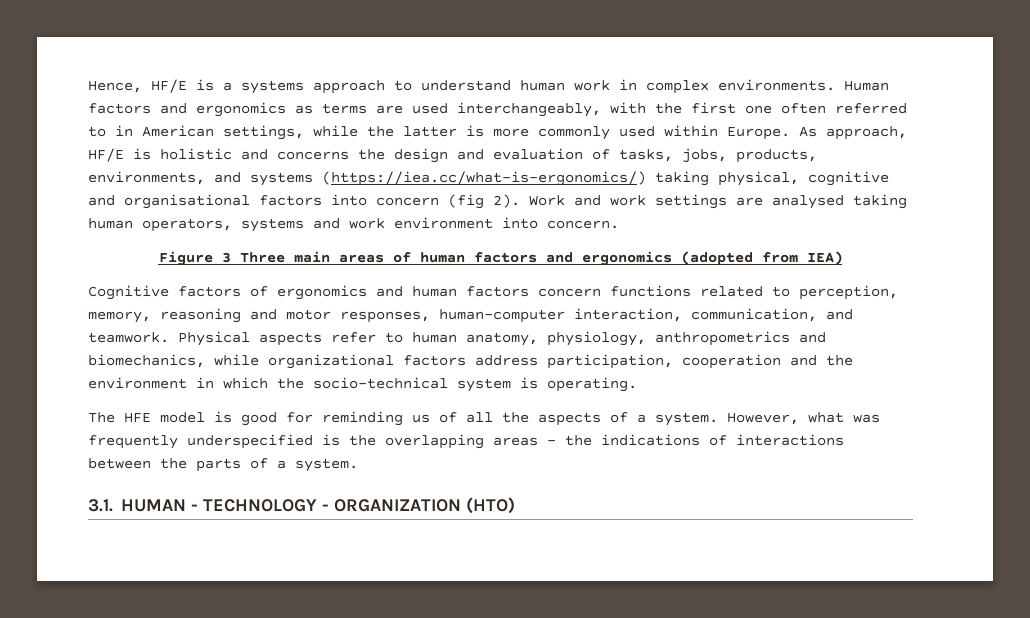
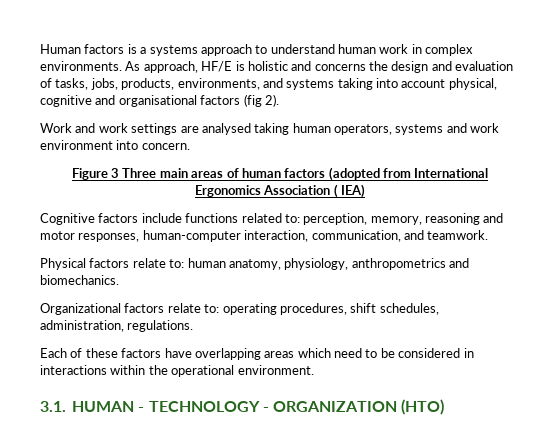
- Hence, HF/E is a systems approach to understand human work in complex environments.
+ Human factors is a systems approach to understand human work in complex environments.
- Human factors and ergonomics as terms are used interchangeably, with the first one often referred to in American settings, while the latter is more commonly used within Europe.
- As approach, HF/E is holistic and concerns the design and evaluation of tasks, jobs, products, environments, and systems (https://iea.cc/what-is-ergonomics/) taking physical, cognitive and organisational factors into concern (fig 2). Work and work settings are analysed taking human operators, systems and work environment into concern.
+ As approach, HF/E is holistic and concerns the design and evaluation of tasks, jobs, products, environments, and systems taking into account physical, cognitive and organisational factors (fig 2).
+ Work and work settings are analysed taking human operators, systems and work environment into concern.
- Figure 3 Three main areas of human factors and ergonomics (adopted from IEA)
- Cognitive factors of ergonomics and human factors concern functions related to perception, memory, reasoning and motor responses, human-computer interaction, communication, and teamwork. Physical aspects refer to human anatomy, physiology, anthropometrics and biomechanics, while organizational factors address participation, cooperation and the environment in which the socio-technical system is operating.
- The HFE model is good for reminding us of all the aspects of a system. However, what was frequently underspecified is the overlapping areas - the indications of interactions between the parts of a system.
+ Figure 3 Three main areas of human factors (adopted from International Ergonomics Association ( IEA)
+ Cognitive factors include functions related to: perception, memory, reasoning and motor responses, human-computer interaction, communication, and teamwork.
+ Physical factors relate to: human anatomy, physiology, anthropometrics and biomechanics.
+ Organizational factors relate to: operating procedures, shift schedules, administration, regulations.
+ Each of these factors have overlapping areas which need to be considered in interactions within the operational environment.

